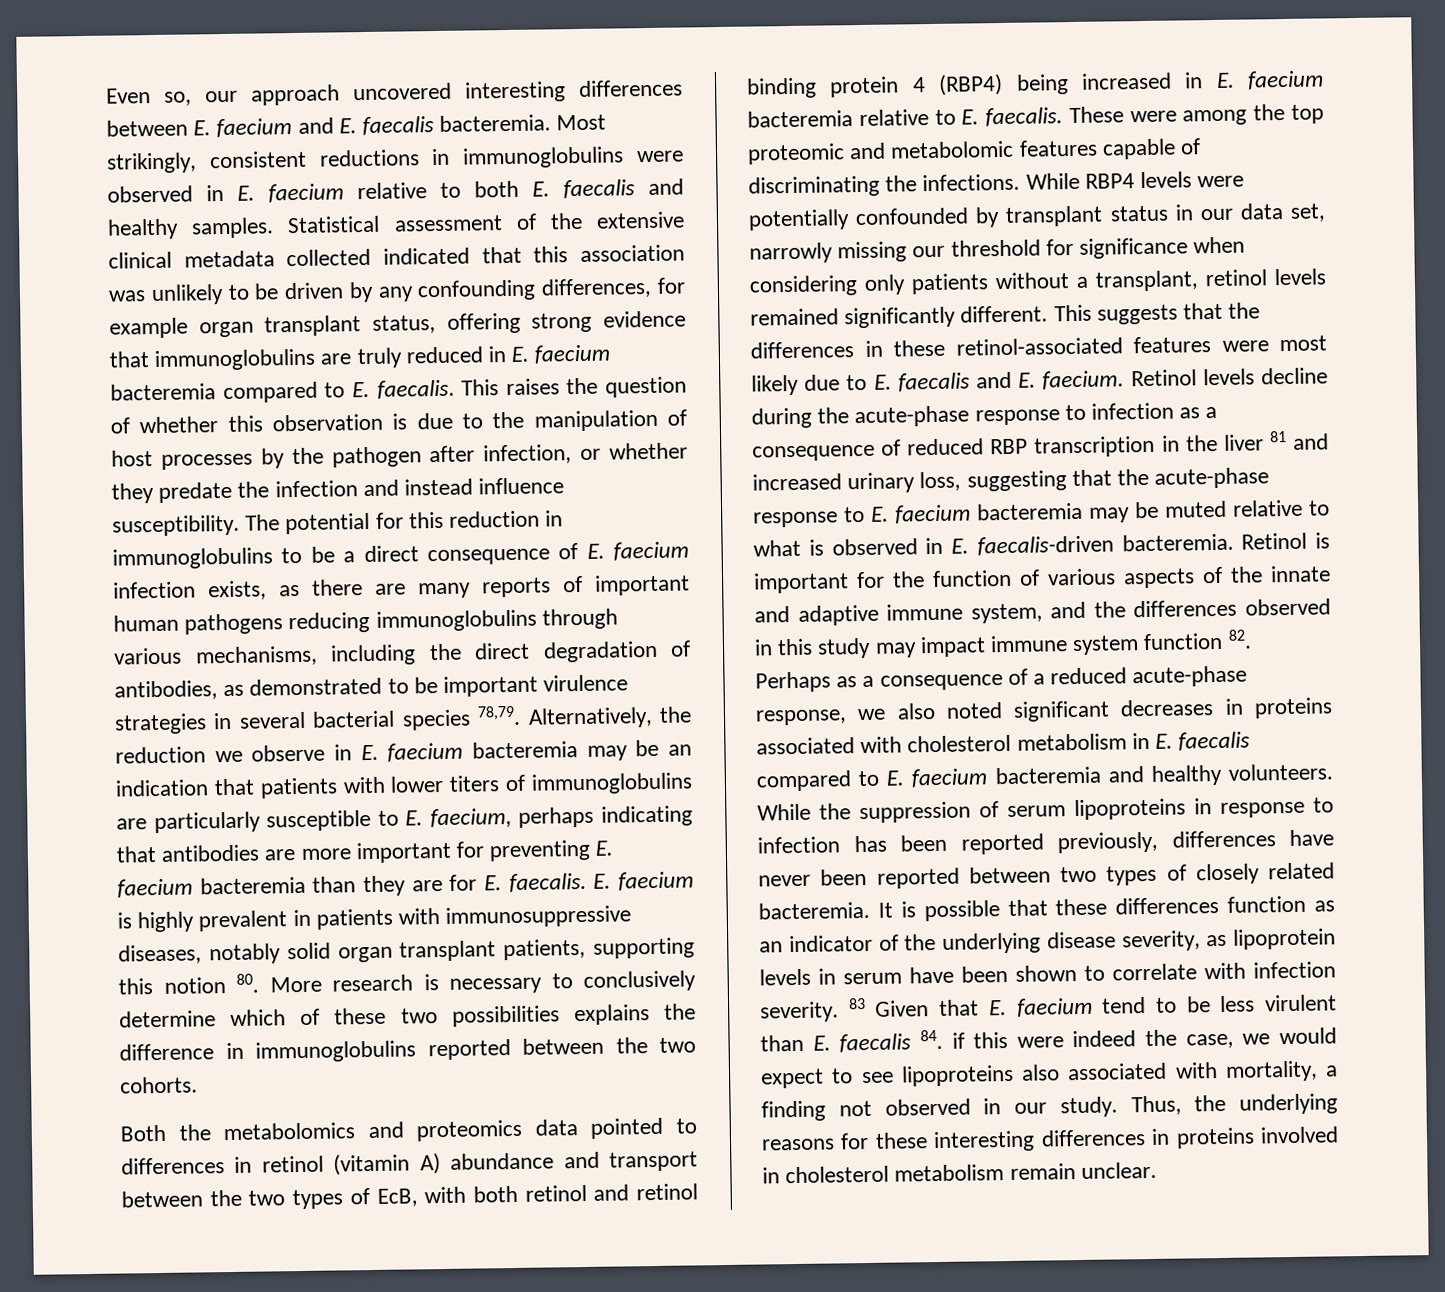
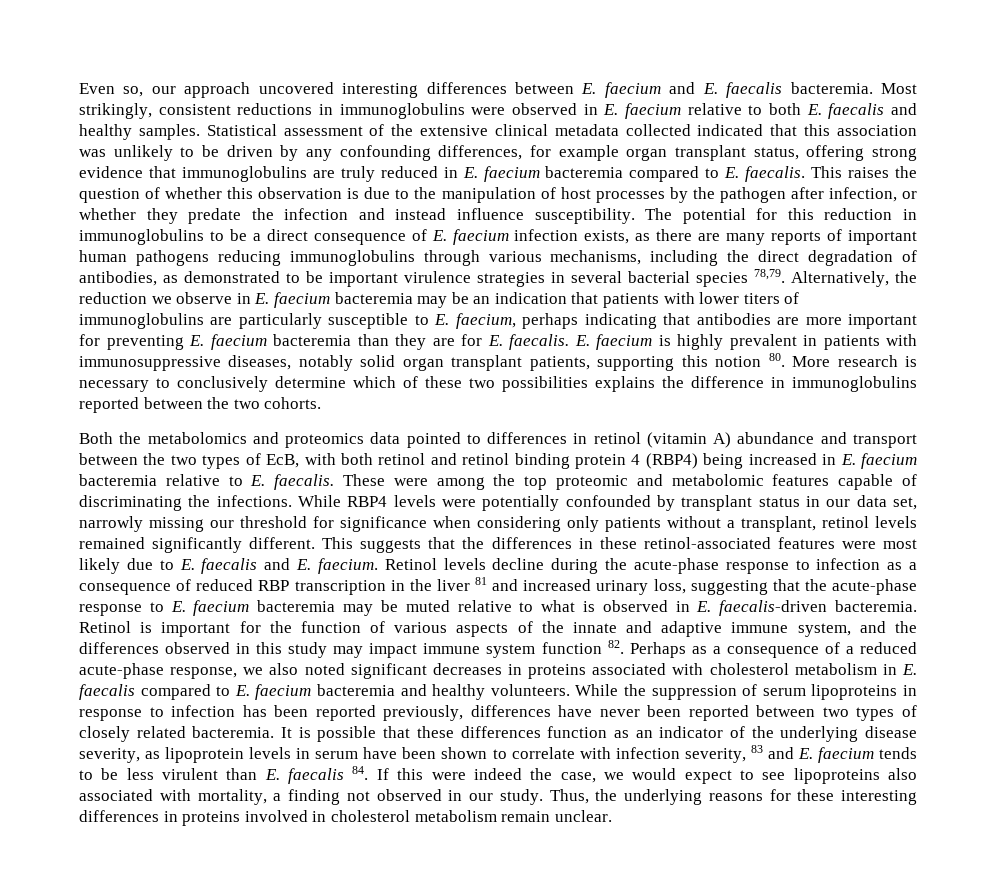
- It is possible that these differences function as an indicator of the underlying disease severity, as lipoprotein levels in serum have been shown to correlate with infection severity. 83 Given that E. faecium tend to be less virulent than E. faecalis 84. if this were indeed the case, we would expect to see lipoproteins also associated with mortality, a finding not observed in our study.
+ It is possible that these differences function as an indicator of the underlying disease severity, as lipoprotein levels in serum have been shown to correlate with infection severity, 83 and E. faecium tends to be less virulent than E. faecalis 84. If this were indeed the case, we would expect to see lipoproteins also associated with mortality, a finding not observed in our study.

